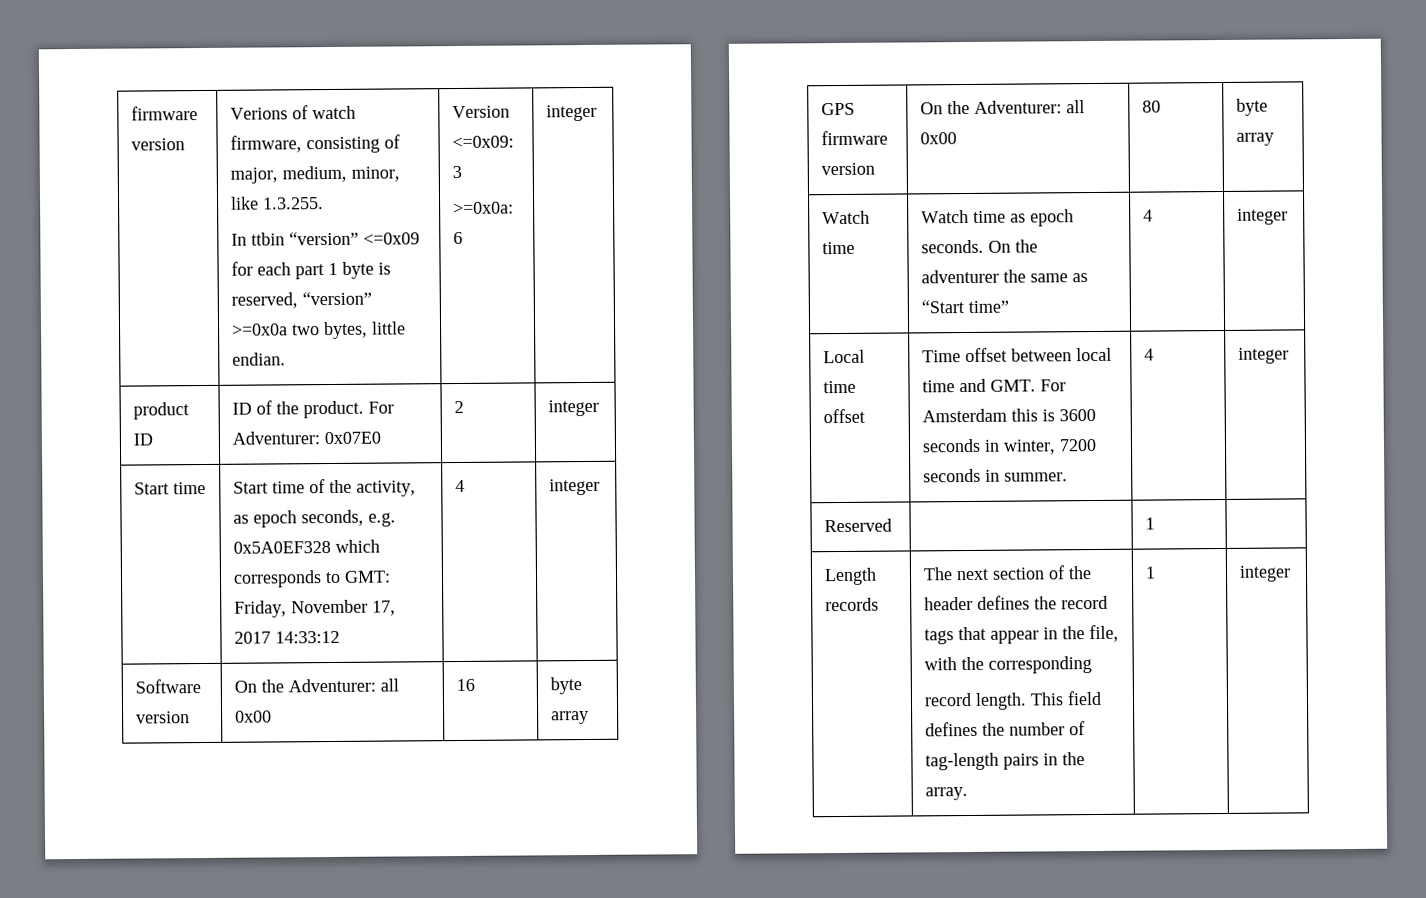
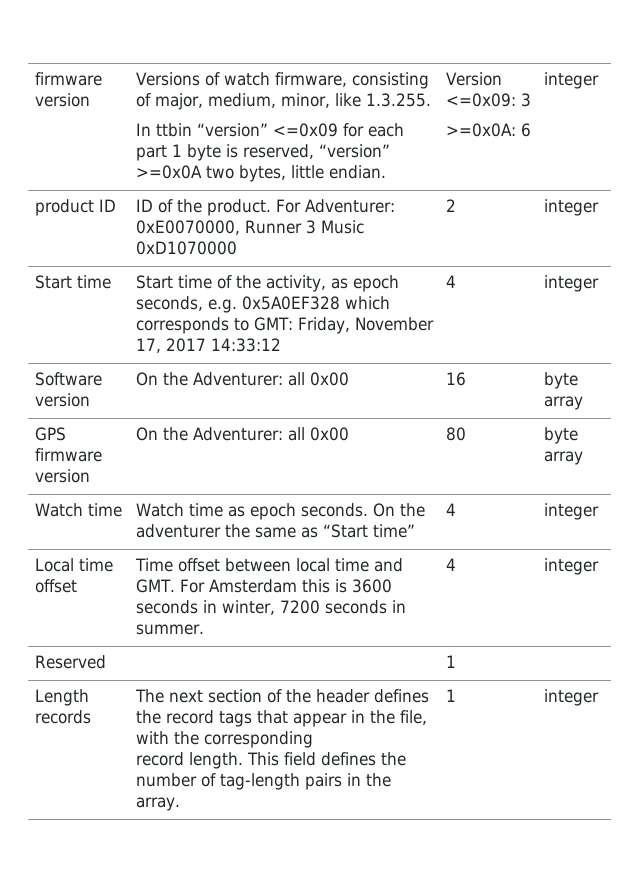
- firmware version | Verions of watch firmware, consisting of major, medium, minor, like 1.3.255.
- In ttbin “version” <=0x09 for each part 1 byte is reserved, “version” >=0x0a two bytes, little endian. | Version <=0x09: 3
- >=0x0a: 6 | integer
+ firmware version | Versions of watch firmware, consisting of major, medium, minor, like 1.3.255.
+ In ttbin “version” <=0x09 for each part 1 byte is reserved, “version” >=0x0A two bytes, little endian. | Version <=0x09: 3
+ >=0x0A: 6 | integer
- product ID | ID of the product. For Adventurer: 0x07E0 | 2 | integer
+ product ID | ID of the product. For Adventurer: 0xE0070000, Runner 3 Music 0xD1070000 | 2 | integer

